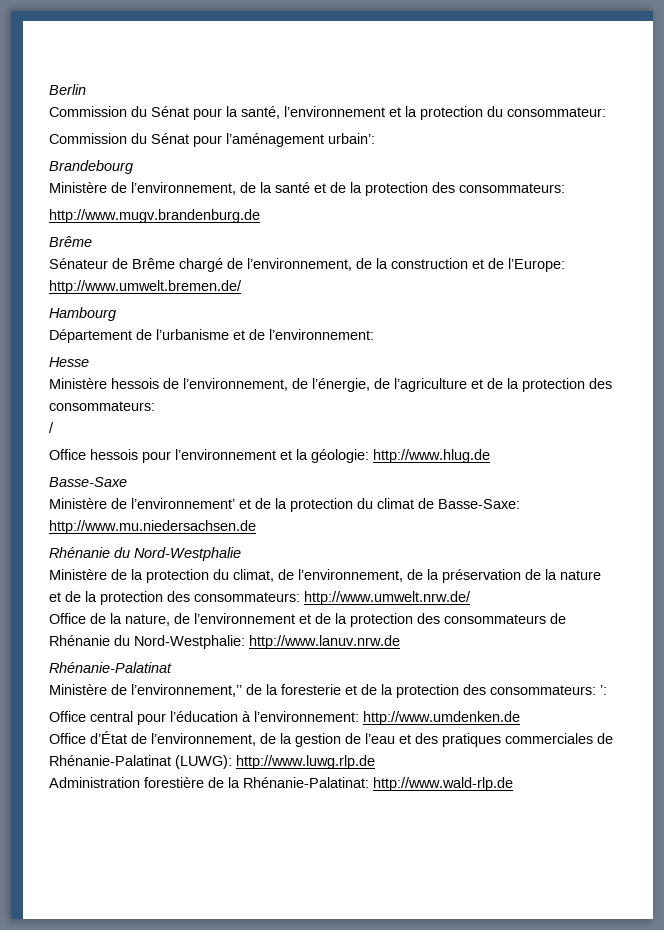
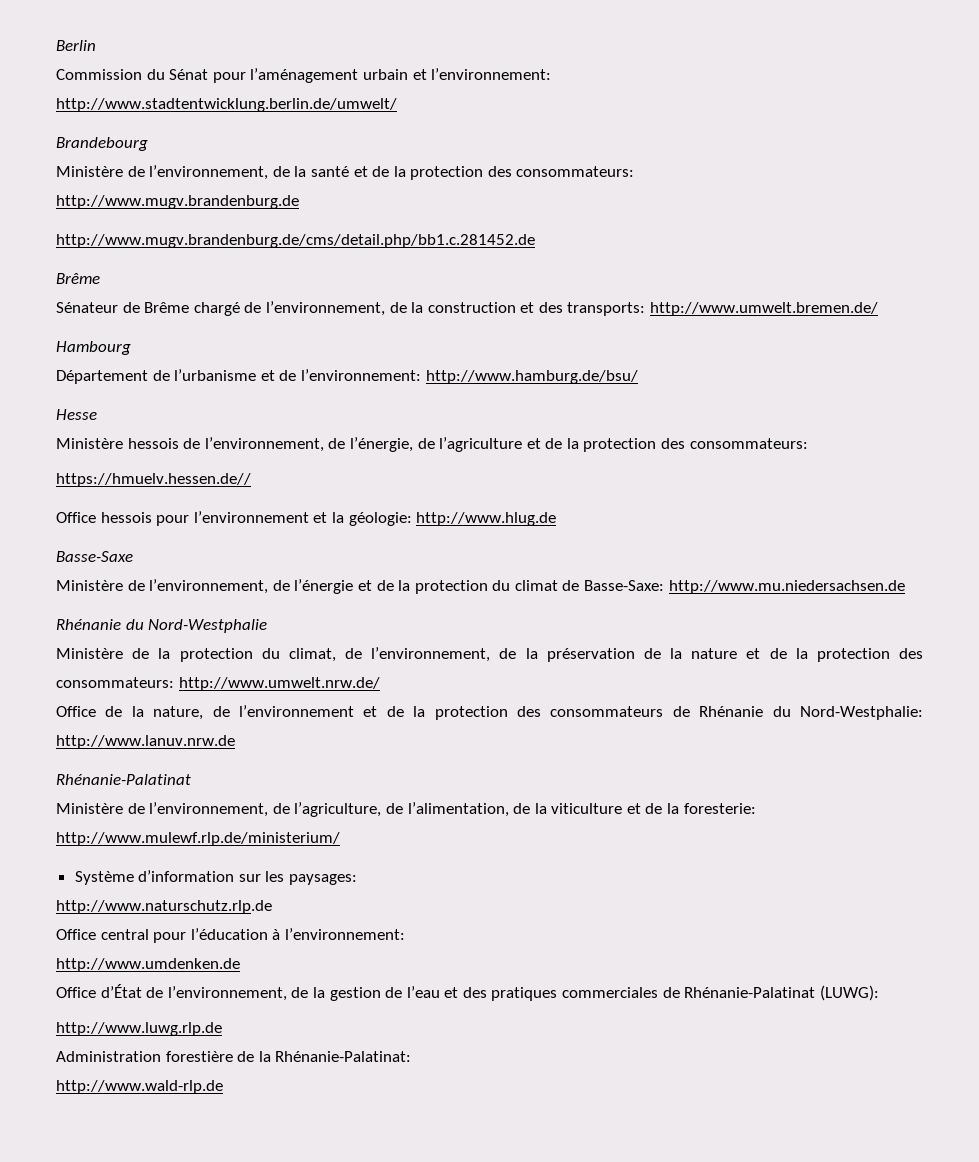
- Commission du Sénat pour la santé, l’environnement et la protection du consommateur:
- Commission du Sénat pour l’aménagement urbain’:
+ Commission du Sénat pour l’aménagement urbain et l’environnement:
+ http://www.stadtentwicklung.berlin.de/umwelt/
+ http://www.mugv.brandenburg.de/cms/detail.php/bb1.c.281452.de
- Sénateur de Brême chargé de l’environnement, de la construction et de l’Europe: http://www.umwelt.bremen.de/
+ Sénateur de Brême chargé de l’environnement, de la construction et des transports: http://www.umwelt.bremen.de/
- Département de l’urbanisme et de l’environnement:
+ Département de l’urbanisme et de l’environnement: http://www.hamburg.de/bsu/
- /
+ https://hmuelv.hessen.de//
- Ministère de l’environnement’ et de la protection du climat de Basse-Saxe: http://www.mu.niedersachsen.de
+ Ministère de l’environnement, de l’énergie et de la protection du climat de Basse-Saxe: http://www.mu.niedersachsen.de
- Ministère de l’environnement,’’ de la foresterie et de la protection des consommateurs: ’:
+ Ministère de l’environnement, de l’agriculture, de l’alimentation, de la viticulture et de la foresterie: http://www.mulewf.rlp.de/ministerium/
+ Système d’information sur les paysages:
+ http://www.naturschutz.rlp.de
- Office central pour l’éducation à l’environnement: http://www.umdenken.de
+ Office central pour l’éducation à l’environnement:
+ http://www.umdenken.de
- Office d’État de l’environnement, de la gestion de l’eau et des pratiques commerciales de Rhénanie-Palatinat (LUWG): http://www.luwg.rlp.de
+ Office d’État de l’environnement, de la gestion de l’eau et des pratiques commerciales de Rhénanie-Palatinat (LUWG):
+ http://www.luwg.rlp.de
- Administration forestière de la Rhénanie-Palatinat: http://www.wald-rlp.de
+ Administration forestière de la Rhénanie-Palatinat:
+ http://www.wald-rlp.de

